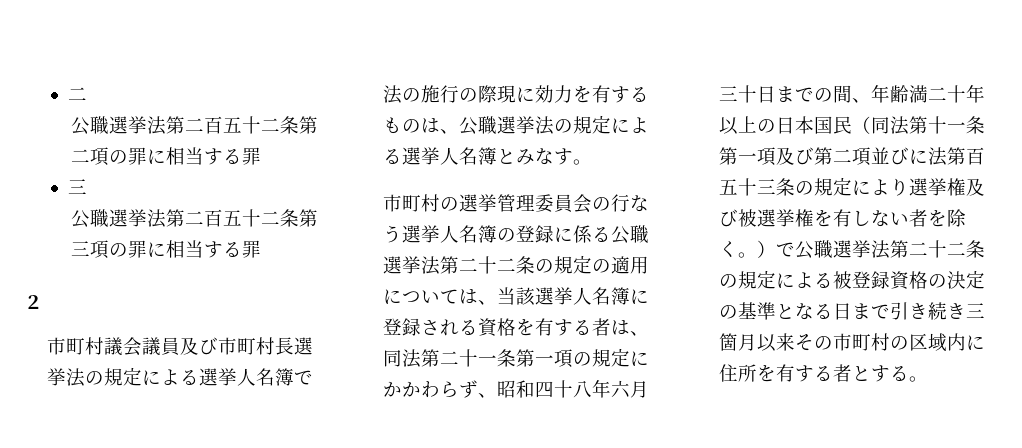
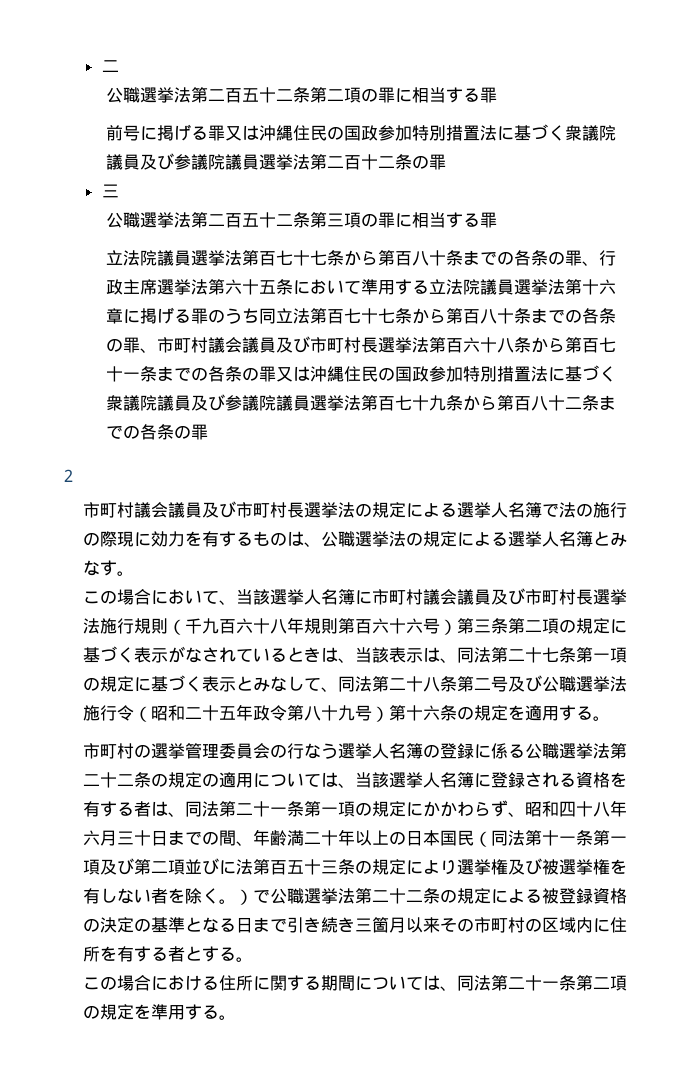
+ 前号に掲げる罪又は沖縄住民の国政参加特別措置法に基づく衆議院議員及び参議院議員選挙法第二百十二条の罪
+ 立法院議員選挙法第百七十七条から第百八十条までの各条の罪、行政主席選挙法第六十五条において準用する立法院議員選挙法第十六章に掲げる罪のうち同立法第百七十七条から第百八十条までの各条の罪、市町村議会議員及び市町村長選挙法第百六十八条から第百七十一条までの各条の罪又は沖縄住民の国政参加特別措置法に基づく衆議院議員及び参議院議員選挙法第百七十九条から第百八十二条までの各条の罪
+ この場合において、当該選挙人名簿に市町村議会議員及び市町村長選挙法施行規則（千九百六十八年規則第百六十六号）第三条第二項の規定に基づく表示がなされているときは、当該表示は、同法第二十七条第一項の規定に基づく表示とみなして、同法第二十八条第二号及び公職選挙法施行令（昭和二十五年政令第八十九号）第十六条の規定を適用する。
+ この場合における住所に関する期間については、同法第二十一条第二項の規定を準用する。

